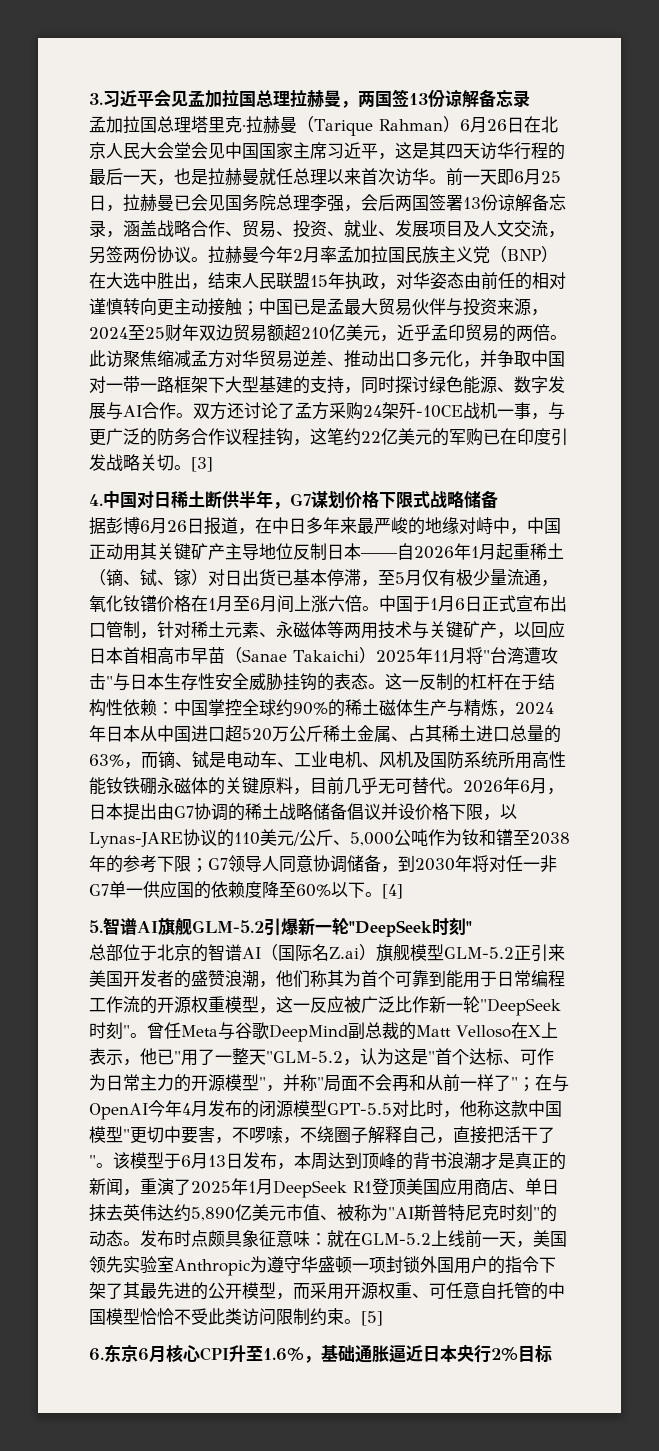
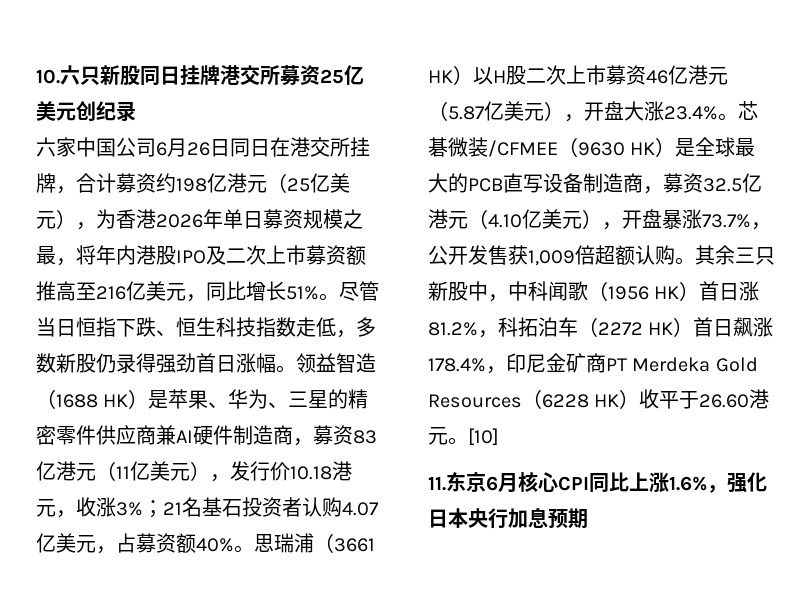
- 3.习近平会见孟加拉国总理拉赫曼，两国签13份谅解备忘录
- 孟加拉国总理塔里克·拉赫曼（Tarique Rahman）6月26日在北京人民大会堂会见中国国家主席习近平，这是其四天访华行程的最后一天，也是拉赫曼就任总理以来首次访华。前一天即6月25日，拉赫曼已会见国务院总理李强，会后两国签署13份谅解备忘录，涵盖战略合作、贸易、投资、就业、发展项目及人文交流，另签两份协议。拉赫曼今年2月率孟加拉国民族主义党（BNP）在大选中胜出，结束人民联盟15年执政，对华姿态由前任的相对谨慎转向更主动接触；中国已是孟最大贸易伙伴与投资来源，2024至25财年双边贸易额超210亿美元，近乎孟印贸易的两倍。此访聚焦缩减孟方对华贸易逆差、推动出口多元化，并争取中国对一带一路框架下大型基建的支持，同时探讨绿色能源、数字发展与AI合作。双方还讨论了孟方采购24架歼-10CE战机一事，与更广泛的防务合作议程挂钩，这笔约22亿美元的军购已在印度引发战略关切。[3]
- 4.中国对日稀土断供半年，G7谋划价格下限式战略储备
- 据彭博6月26日报道，在中日多年来最严峻的地缘对峙中，中国正动用其关键矿产主导地位反制日本——自2026年1月起重稀土（镝、铽、镓）对日出货已基本停滞，至5月仅有极少量流通，氧化钕镨价格在1月至6月间上涨六倍。中国于1月6日正式宣布出口管制，针对稀土元素、永磁体等两用技术与关键矿产，以回应日本首相高市早苗（Sanae Takaichi）2025年11月将"台湾遭攻击"与日本生存性安全威胁挂钩的表态。这一反制的杠杆在于结构性依赖：中国掌控全球约90%的稀土磁体生产与精炼，2024年日本从中国进口超520万公斤稀土金属、占其稀土进口总量的63%，而镝、铽是电动车、工业电机、风机及国防系统所用高性能钕铁硼永磁体的关键原料，目前几乎无可替代。2026年6月，日本提出由G7协调的稀土战略储备倡议并设价格下限，以Lynas-JARE协议的110美元/公斤、5,000公吨作为钕和镨至2038年的参考下限；G7领导人同意协调储备，到2030年将对任一非G7单一供应国的依赖度降至60%以下。[4]
- 5.智谱AI旗舰GLM-5.2引爆新一轮"DeepSeek时刻"
- 总部位于北京的智谱AI（国际名Z.ai）旗舰模型GLM-5.2正引来美国开发者的盛赞浪潮，他们称其为首个可靠到能用于日常编程工作流的开源权重模型，这一反应被广泛比作新一轮"DeepSeek时刻"。曾任Meta与谷歌DeepMind副总裁的Matt Velloso在X上表示，他已"用了一整天"GLM-5.2，认为这是"首个达标、可作为日常主力的开源模型"，并称"局面不会再和从前一样了"；在与OpenAI今年4月发布的闭源模型GPT-5.5对比时，他称这款中国模型"更切中要害，不啰嗦，不绕圈子解释自己，直接把活干了"。该模型于6月13日发布，本周达到顶峰的背书浪潮才是真正的新闻，重演了2025年1月DeepSeek R1登顶美国应用商店、单日抹去英伟达约5,890亿美元市值、被称为"AI斯普特尼克时刻"的动态。发布时点颇具象征意味：就在GLM-5.2上线前一天，美国领先实验室Anthropic为遵守华盛顿一项封锁外国用户的指令下架了其最先进的公开模型，而采用开源权重、可任意自托管的中国模型恰恰不受此类访问限制约束。[5]
- 6.东京6月核心CPI升至1.6%，基础通胀逼近日本央行2%目标
+ 10.六只新股同日挂牌港交所募资25亿美元创纪录
+ 六家中国公司6月26日同日在港交所挂牌，合计募资约198亿港元（25亿美元），为香港2026年单日募资规模之最，将年内港股IPO及二次上市募资额推高至216亿美元，同比增长51%。尽管当日恒指下跌、恒生科技指数走低，多数新股仍录得强劲首日涨幅。领益智造（1688 HK）是苹果、华为、三星的精密零件供应商兼AI硬件制造商，募资83亿港元（11亿美元），发行价10.18港元，收涨3%；21名基石投资者认购4.07亿美元，占募资额40%。思瑞浦（3661 HK）以H股二次上市募资46亿港元（5.87亿美元），开盘大涨23.4%。芯碁微装/CFMEE（9630 HK）是全球最大的PCB直写设备制造商，募资32.5亿港元（4.10亿美元），开盘暴涨73.7%，公开发售获1,009倍超额认购。其余三只新股中，中科闻歌（1956 HK）首日涨81.2%，科拓泊车（2272 HK）首日飙涨178.4%，印尼金矿商PT Merdeka Gold Resources（6228 HK）收平于26.60港元。[10]
+ 11.东京6月核心CPI同比上涨1.6%，强化日本央行加息预期

